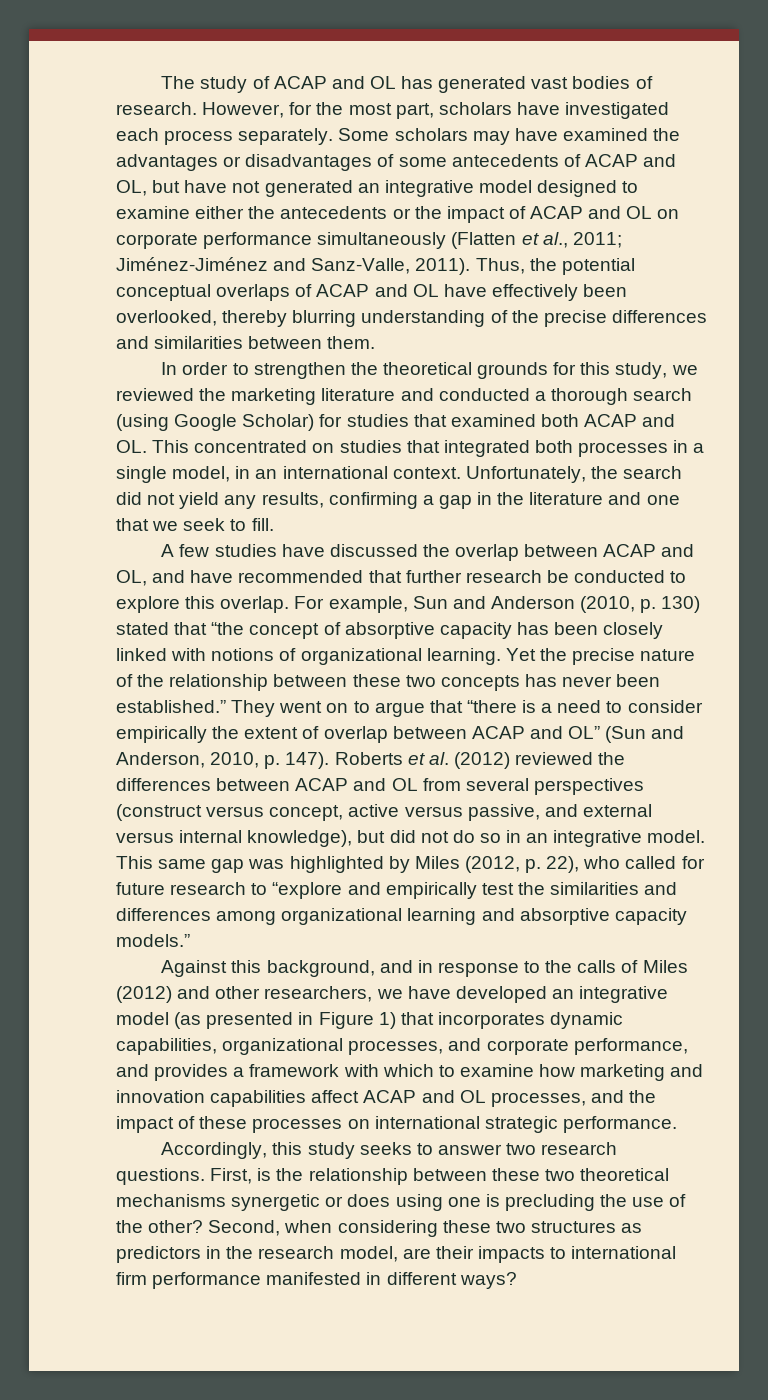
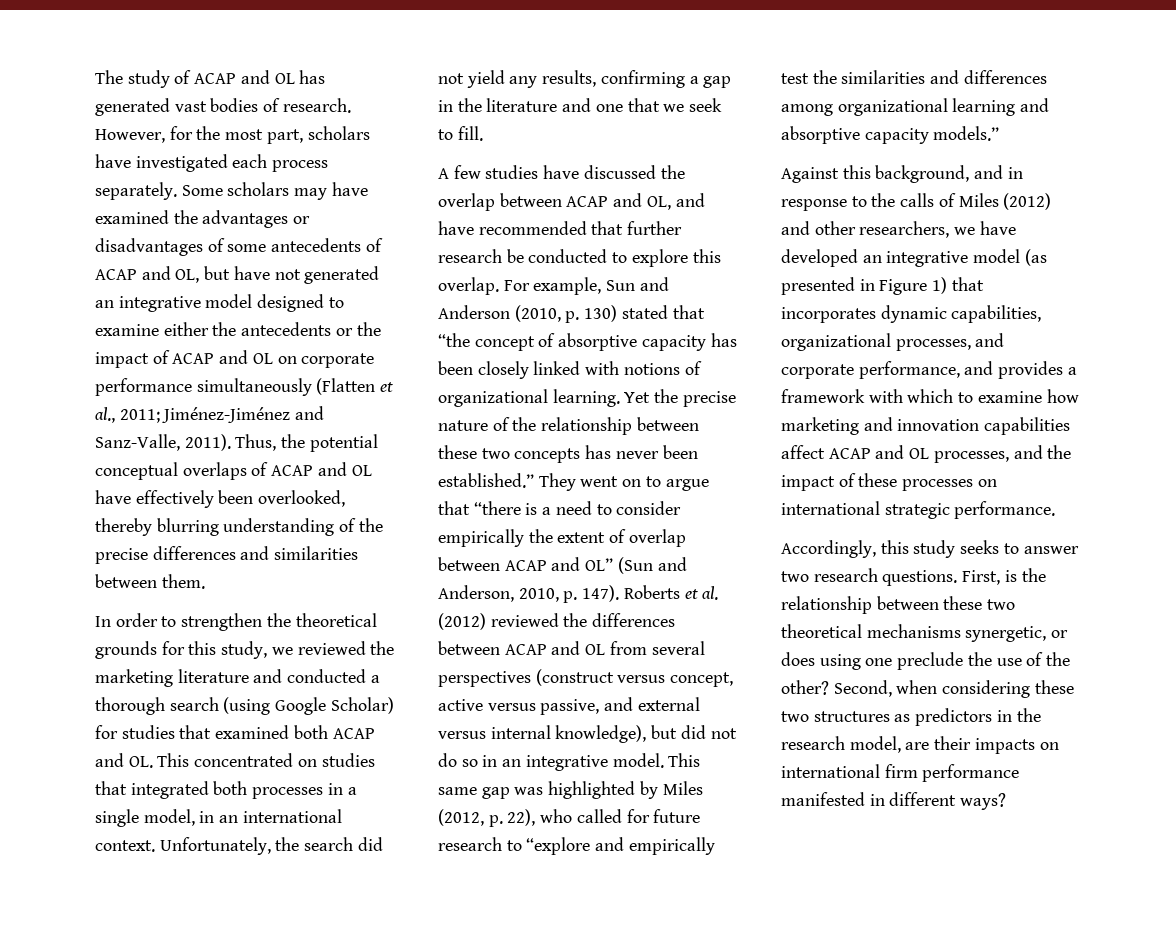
- First, is the relationship between these two theoretical mechanisms synergetic or does using one is precluding the use of the other?
+ First, is the relationship between these two theoretical mechanisms synergetic, or does using one preclude the use of the other?
- Second, when considering these two structures as predictors in the research model, are their impacts to international firm performance manifested in different ways?
+ Second, when considering these two structures as predictors in the research model, are their impacts on international firm performance manifested in different ways?

